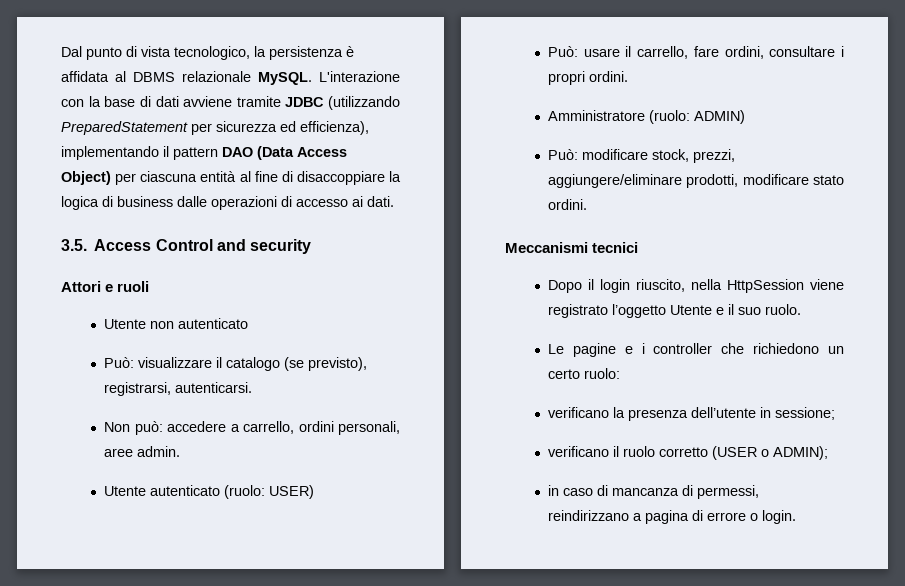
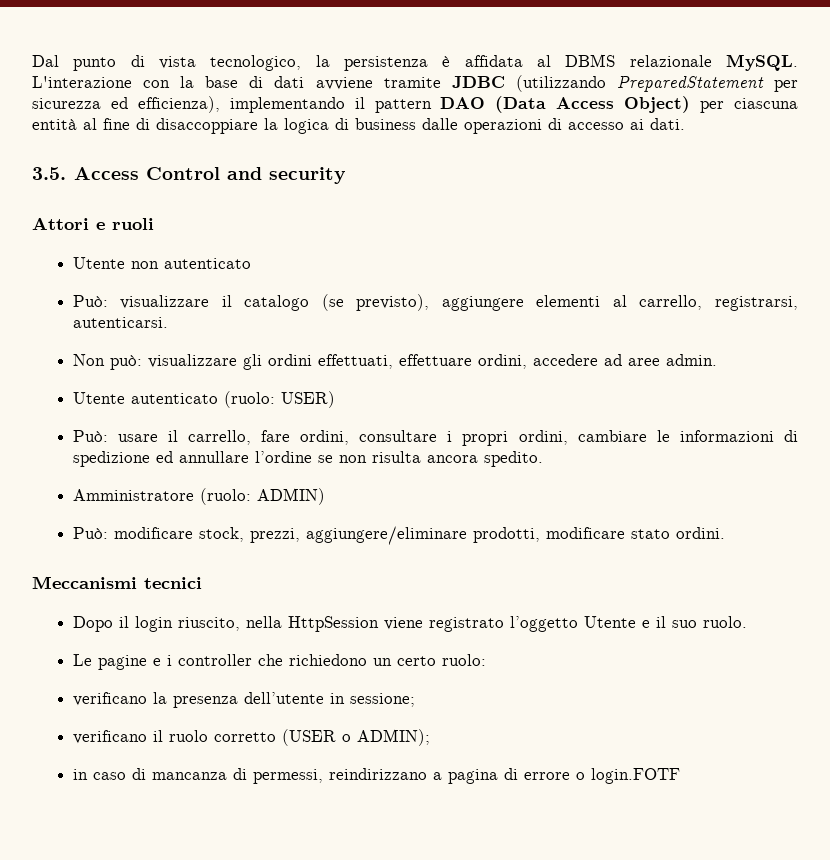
- Può: visualizzare il catalogo (se previsto), registrarsi, autenticarsi.
+ Può: visualizzare il catalogo (se previsto), aggiungere elementi al carrello, registrarsi, autenticarsi.
- Non può: accedere a carrello, ordini personali, aree admin.
+ Non può: visualizzare gli ordini effettuati, effettuare ordini, accedere ad aree admin.
- Può: usare il carrello, fare ordini, consultare i propri ordini.
+ Può: usare il carrello, fare ordini, consultare i propri ordini, cambiare le informazioni di spedizione ed annullare l’ordine se non risulta ancora spedito.
- in caso di mancanza di permessi, reindirizzano a pagina di errore o login.
+ in caso di mancanza di permessi, reindirizzano a pagina di errore o login.FOTF

